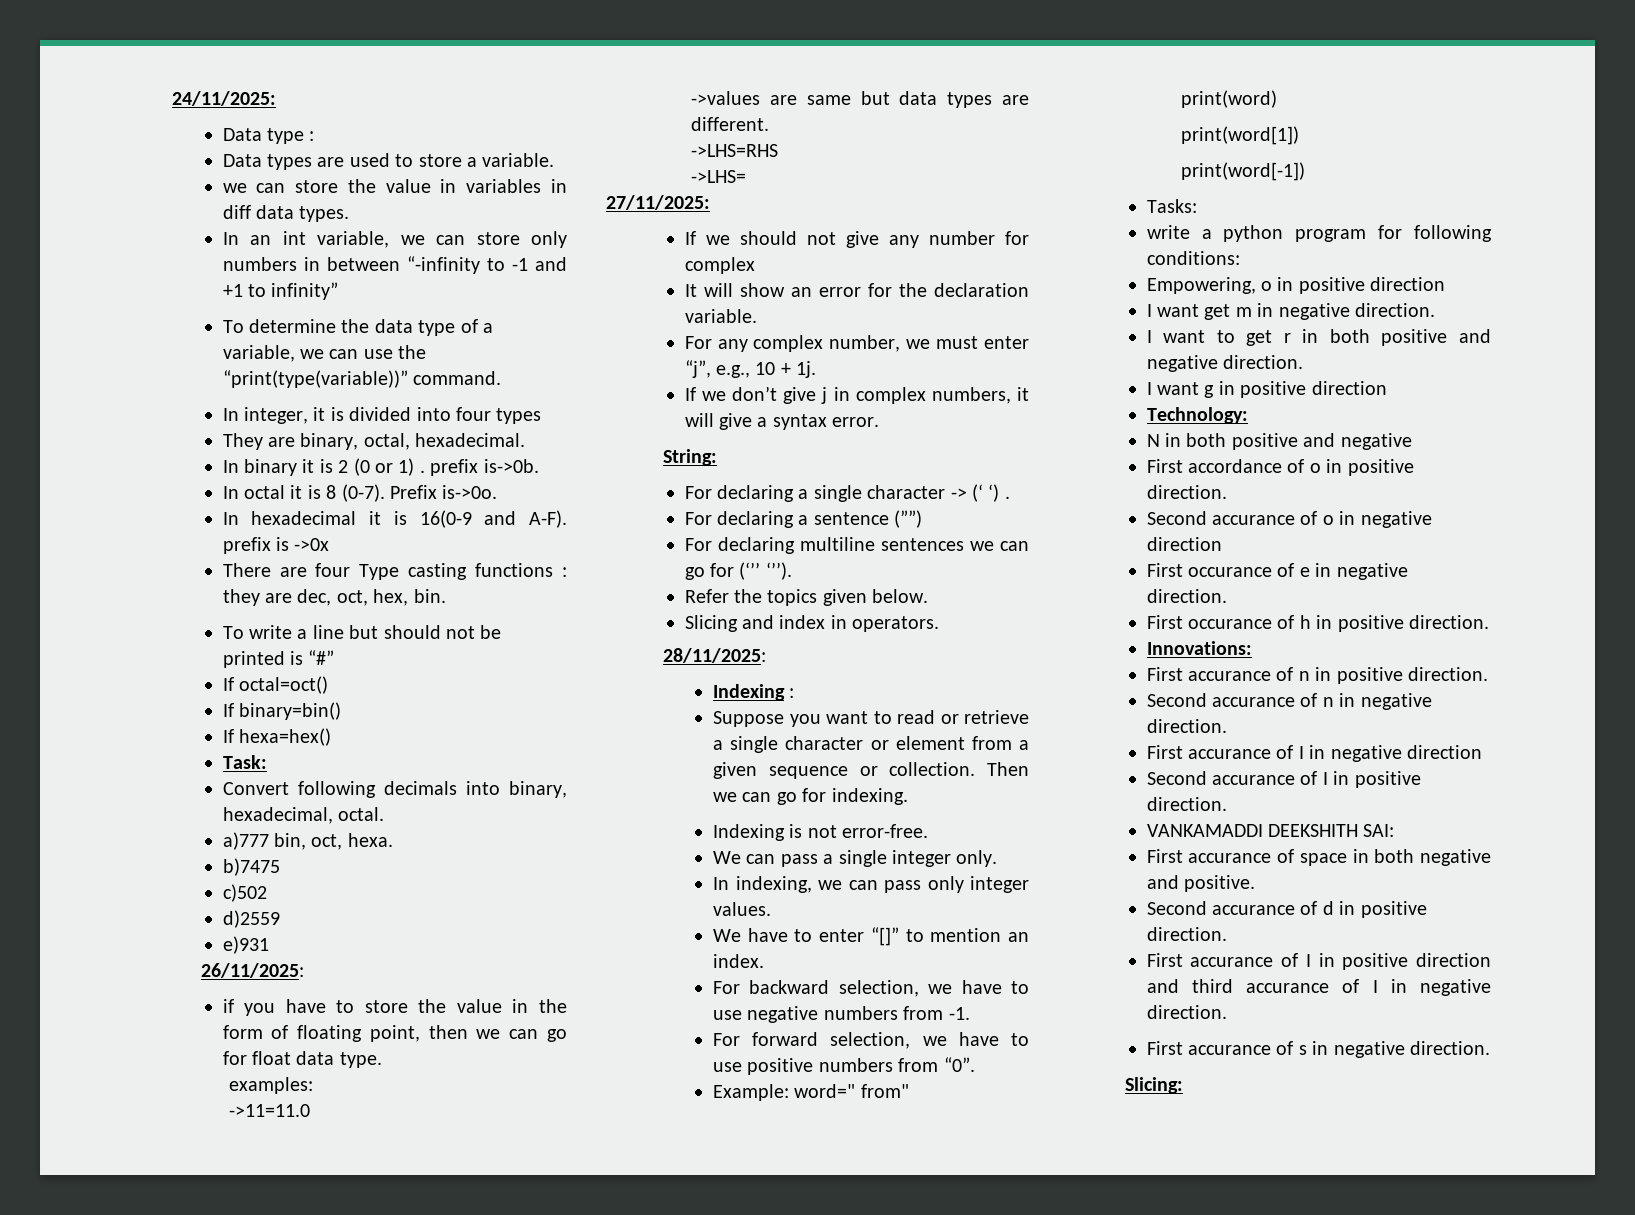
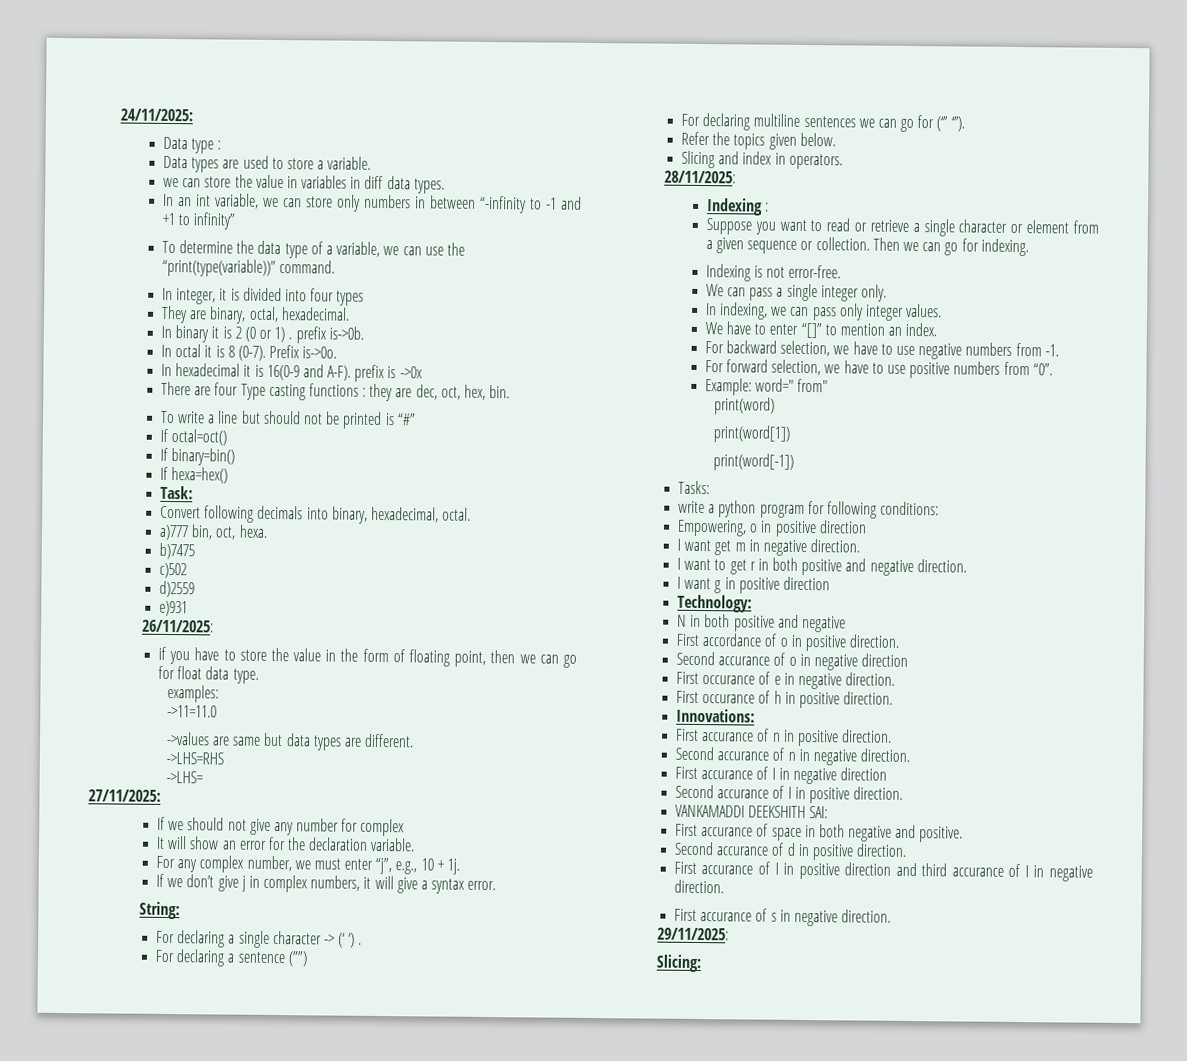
+ 29/11/2025:

